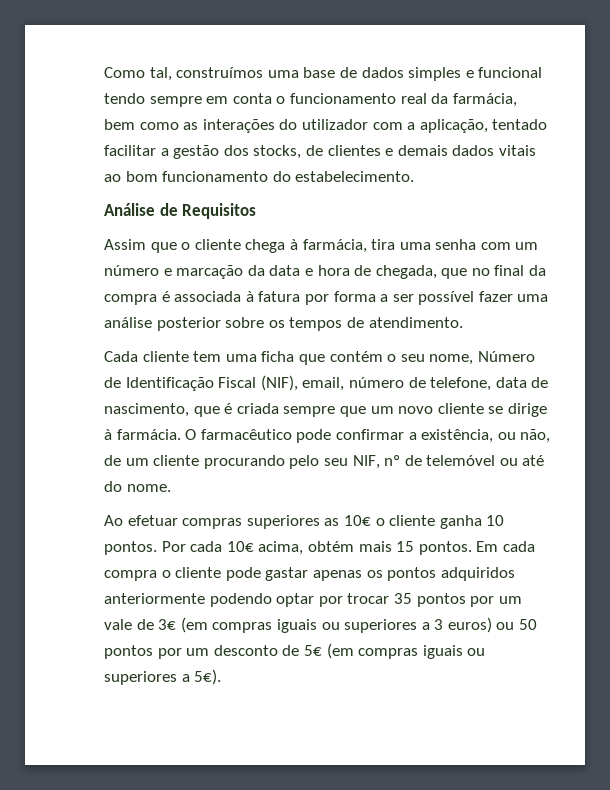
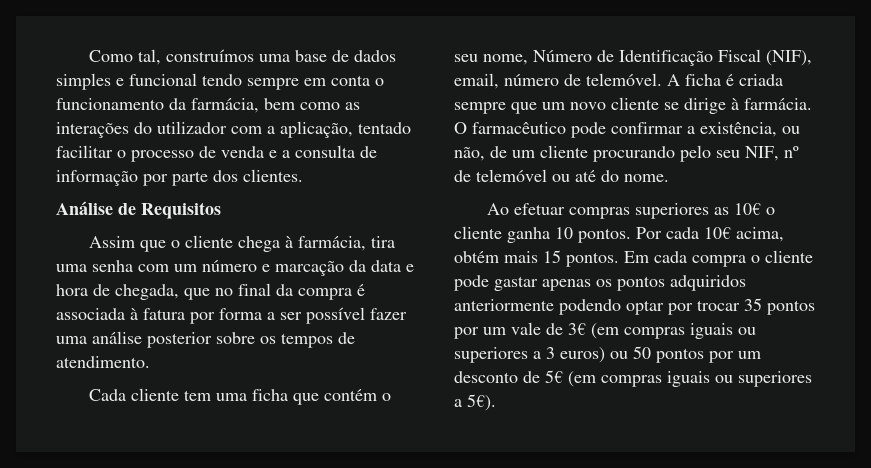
- Como tal, construímos uma base de dados simples e funcional tendo sempre em conta o funcionamento real da farmácia, bem como as interações do utilizador com a aplicação, tentado facilitar a gestão dos stocks, de clientes e demais dados vitais ao bom funcionamento do estabelecimento.
+ Como tal, construímos uma base de dados simples e funcional tendo sempre em conta o funcionamento da farmácia, bem como as interações do utilizador com a aplicação, tentado facilitar o processo de venda e a consulta de informação por parte dos clientes.
- Cada cliente tem uma ficha que contém o seu nome, Número de Identificação Fiscal (NIF), email, número de telefone, data de nascimento, que é criada sempre que um novo cliente se dirige à farmácia.
+ Cada cliente tem uma ficha que contém o seu nome, Número de Identificação Fiscal (NIF), email, número de telemóvel. A ficha é criada sempre que um novo cliente se dirige à farmácia.

